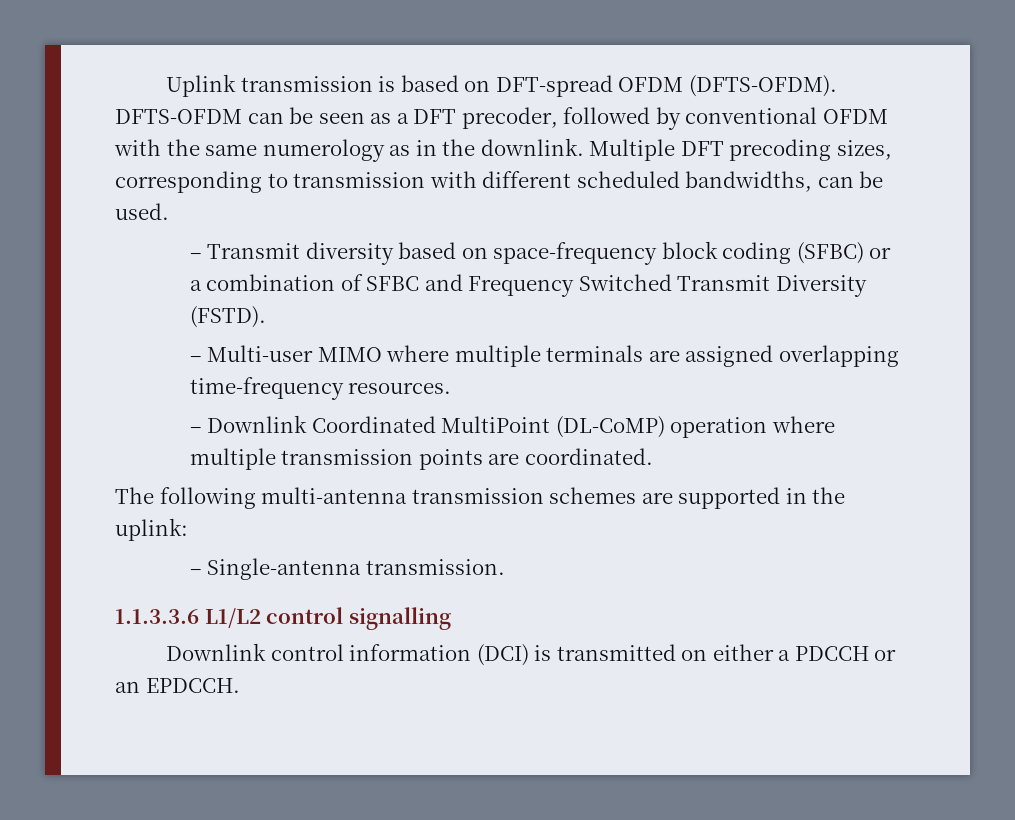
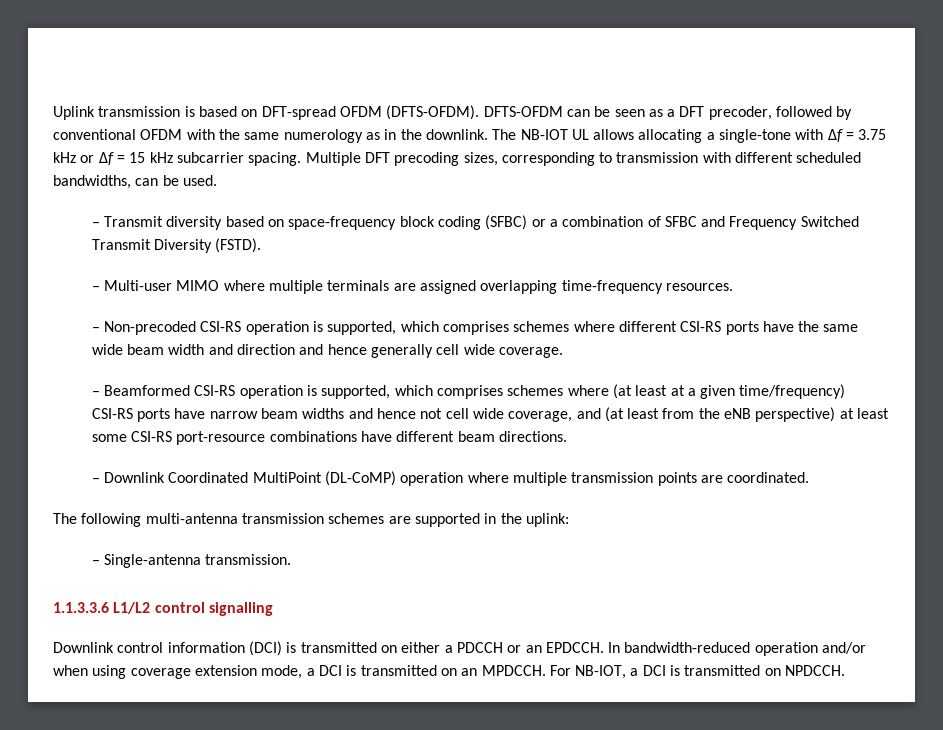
+ The NB-IOT UL allows allocating a single-tone with Δf = 3.75 kHz or Δf = 15 kHz subcarrier spacing.
+ – Non-precoded CSI-RS operation is supported, which comprises schemes where different CSI-RS ports have the same wide beam width and direction and hence generally cell wide coverage.
+ – Beamformed CSI-RS operation is supported, which comprises schemes where (at least at a given time/frequency) CSI-RS ports have narrow beam widths and hence not cell wide coverage, and (at least from the eNB perspective) at least some CSI-RS port-resource combinations have different beam directions.
+ In bandwidth-reduced operation and/or when using coverage extension mode, a DCI is transmitted on an MPDCCH. For NB-IOT, a DCI is transmitted on NPDCCH.

